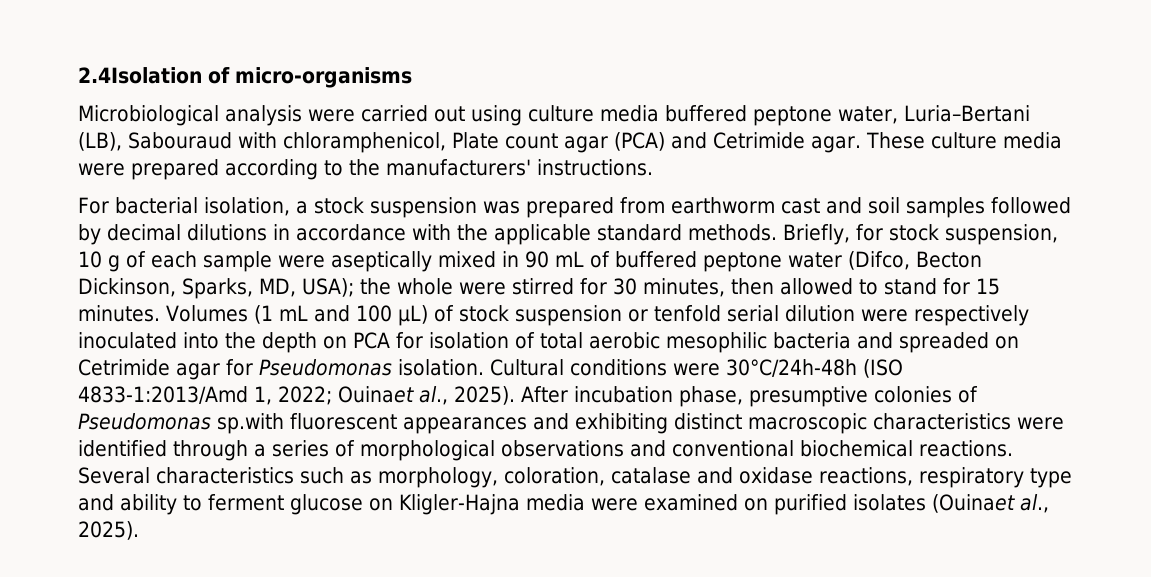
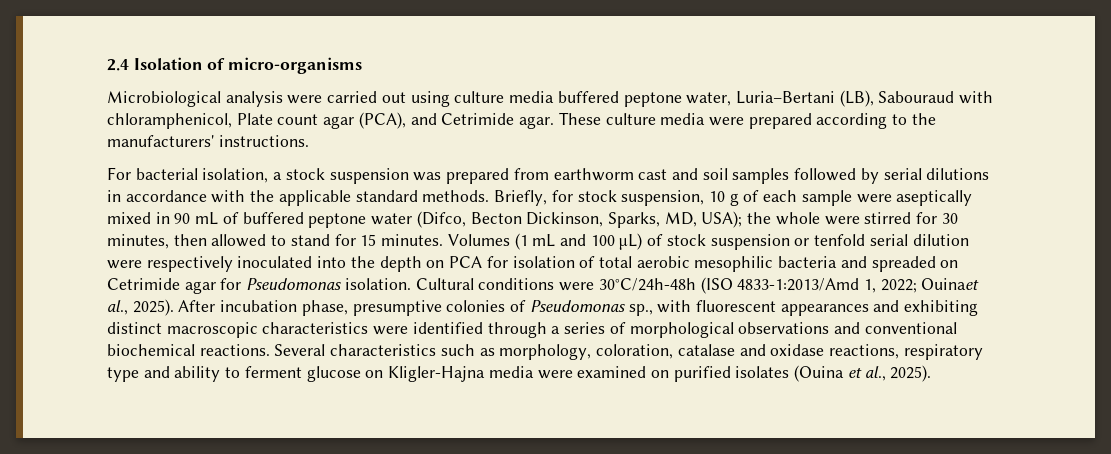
- 2.4Isolation of micro-organisms
+ 2.4 Isolation of micro-organisms
- Microbiological analysis were carried out using culture media buffered peptone water, Luria–Bertani (LB), Sabouraud with chloramphenicol, Plate count agar (PCA) and Cetrimide agar.
+ Microbiological analysis were carried out using culture media buffered peptone water, Luria–Bertani (LB), Sabouraud with chloramphenicol, Plate count agar (PCA), and Cetrimide agar.
- For bacterial isolation, a stock suspension was prepared from earthworm cast and soil samples followed by decimal dilutions in accordance with the applicable standard methods.
+ For bacterial isolation, a stock suspension was prepared from earthworm cast and soil samples followed by serial dilutions in accordance with the applicable standard methods.
- After incubation phase, presumptive colonies of Pseudomonas sp.with fluorescent appearances and exhibiting distinct macroscopic characteristics were identified through a series of morphological observations and conventional biochemical reactions.
+ After incubation phase, presumptive colonies of Pseudomonas sp., with fluorescent appearances and exhibiting distinct macroscopic characteristics were identified through a series of morphological observations and conventional biochemical reactions.
- Several characteristics such as morphology, coloration, catalase and oxidase reactions, respiratory type and ability to ferment glucose on Kligler-Hajna media were examined on purified isolates (Ouinaet al., 2025).
+ Several characteristics such as morphology, coloration, catalase and oxidase reactions, respiratory type and ability to ferment glucose on Kligler-Hajna media were examined on purified isolates (Ouina et al., 2025).

